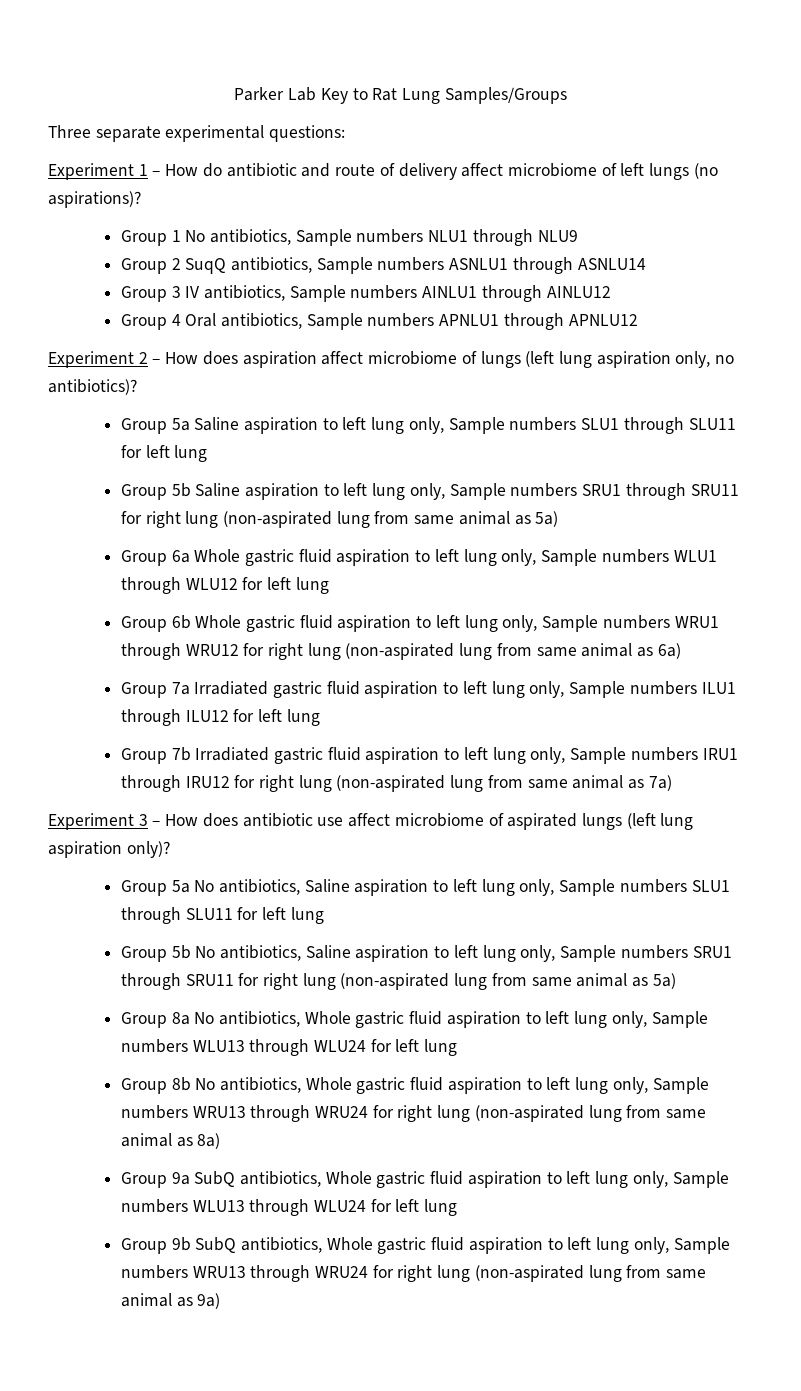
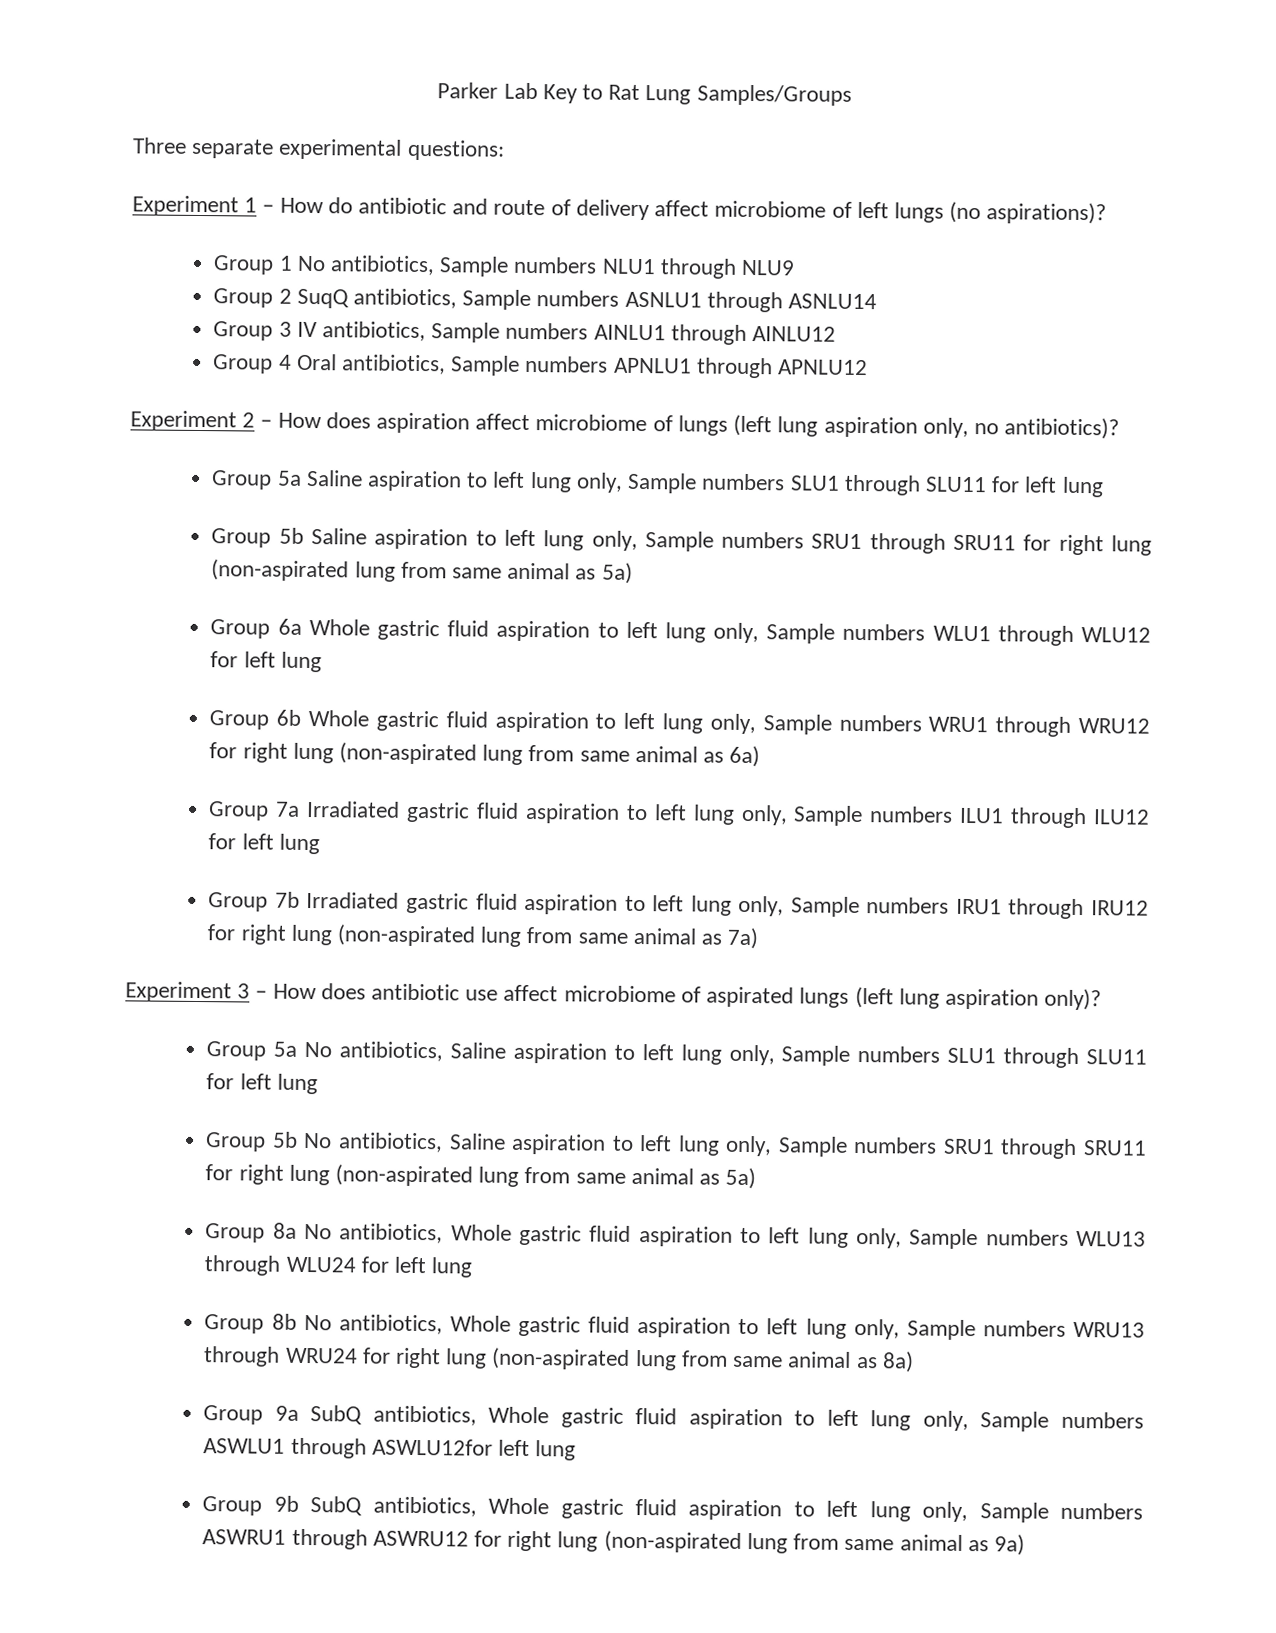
- Group 9a SubQ antibiotics, Whole gastric fluid aspiration to left lung only, Sample numbers WLU13 through WLU24 for left lung
+ Group 9a SubQ antibiotics, Whole gastric fluid aspiration to left lung only, Sample numbers ASWLU1 through ASWLU12for left lung
- Group 9b SubQ antibiotics, Whole gastric fluid aspiration to left lung only, Sample numbers WRU13 through WRU24 for right lung (non-aspirated lung from same animal as 9a)
+ Group 9b SubQ antibiotics, Whole gastric fluid aspiration to left lung only, Sample numbers ASWRU1 through ASWRU12 for right lung (non-aspirated lung from same animal as 9a)

